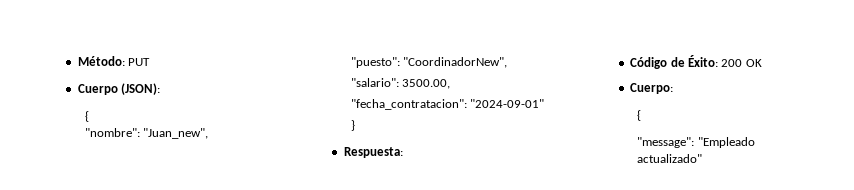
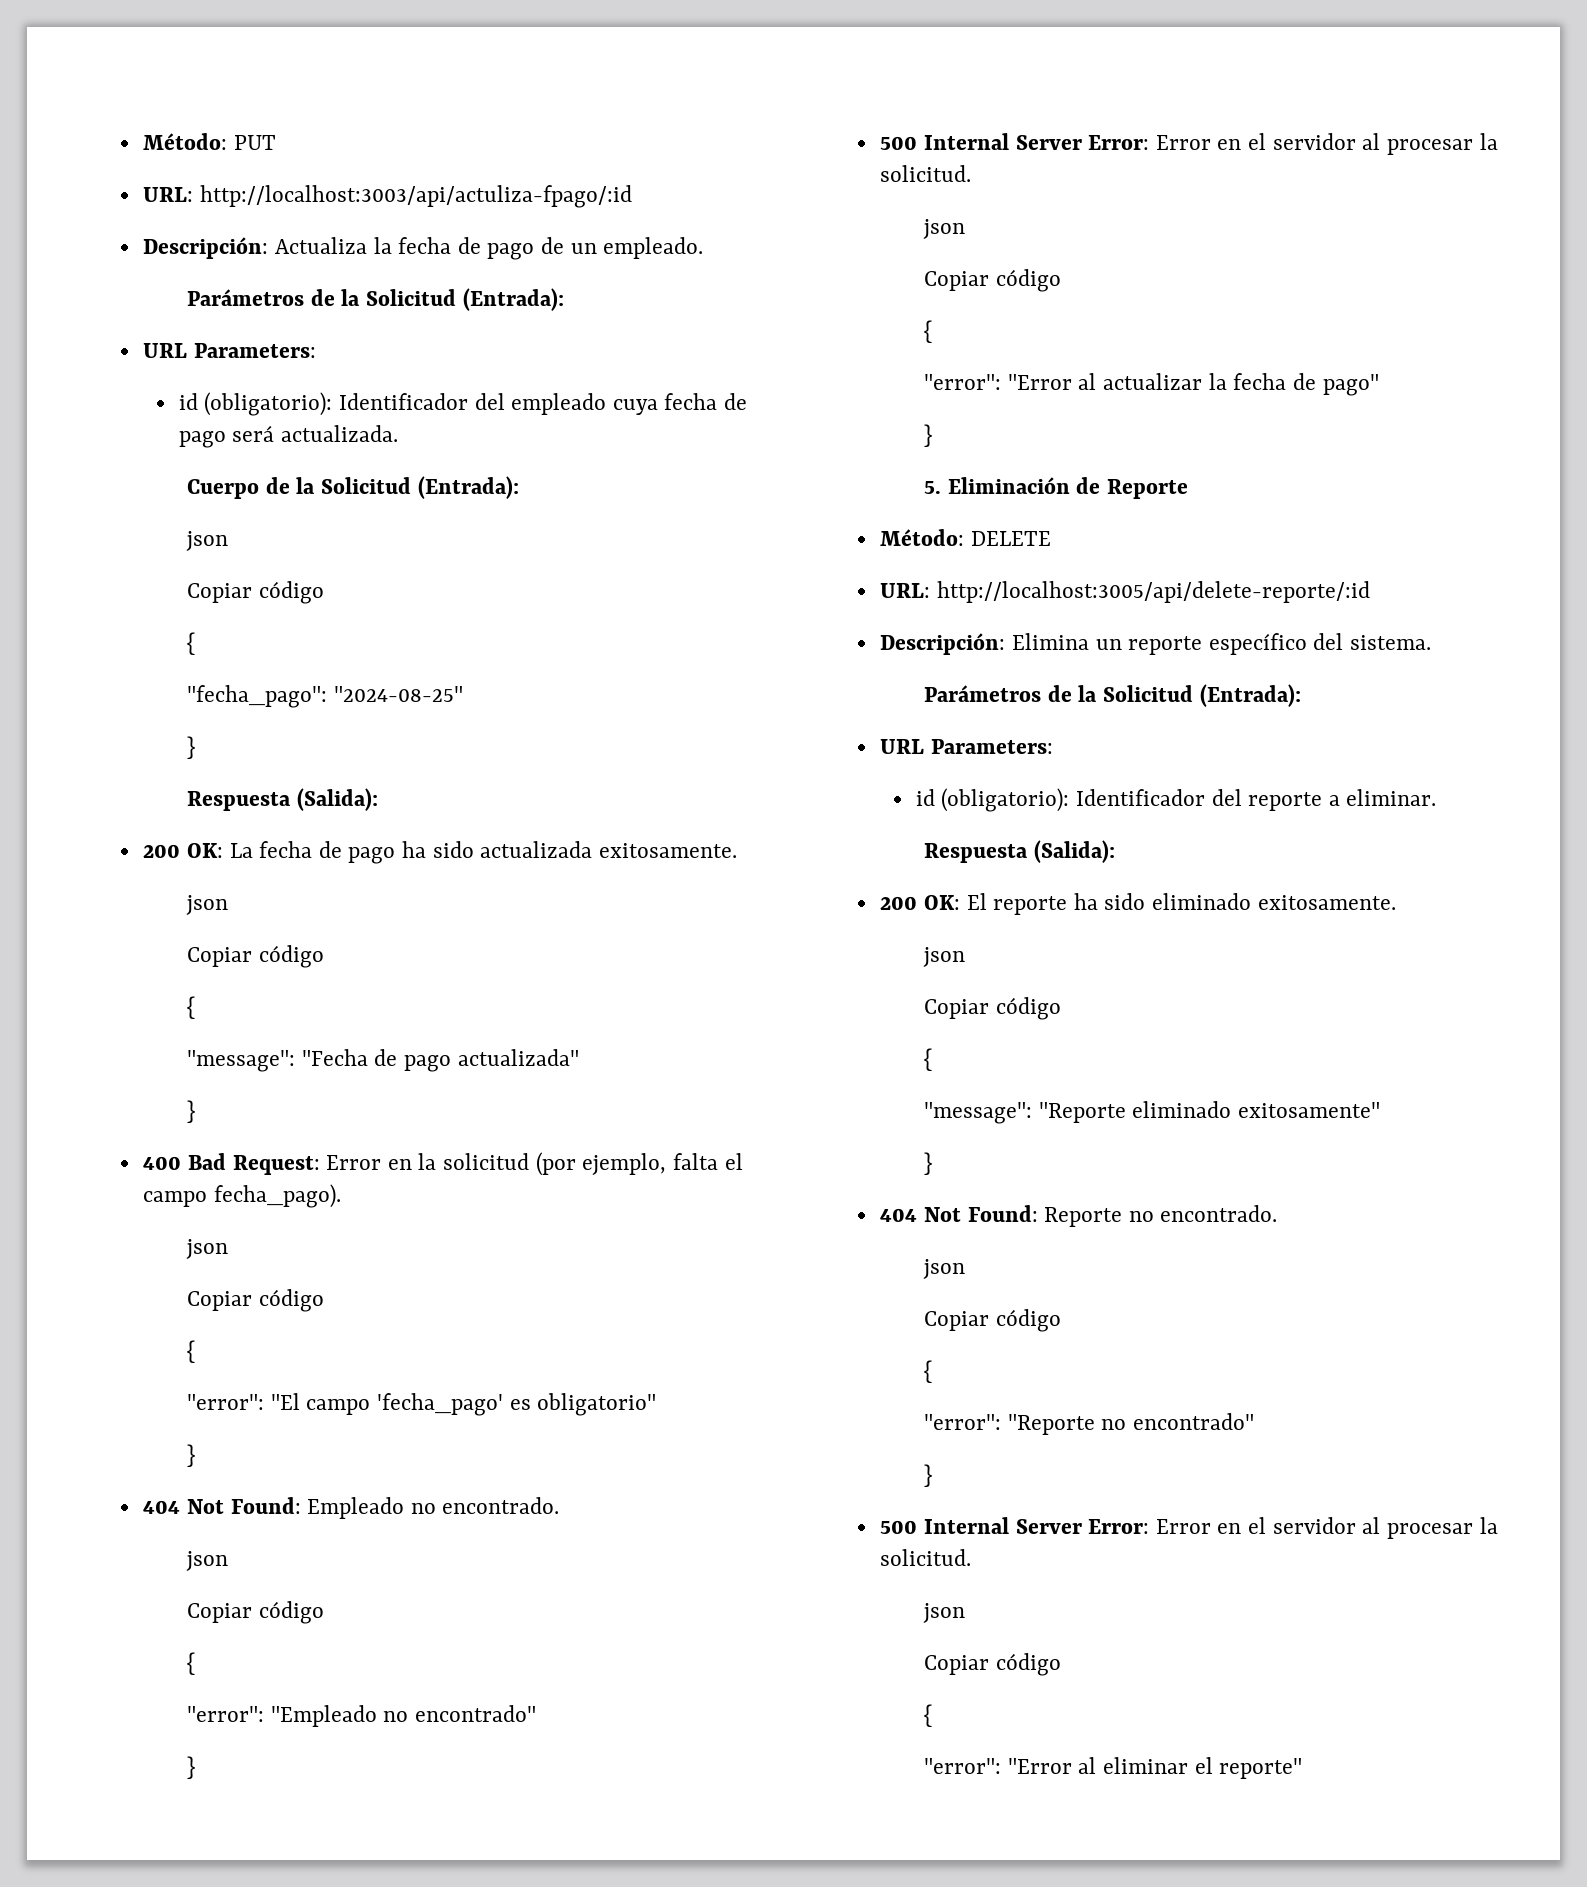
- Cuerpo (JSON):
+ URL: http://localhost:3003/api/actuliza-fpago/:id
+ Descripción: Actualiza la fecha de pago de un empleado.
+ Parámetros de la Solicitud (Entrada):
+ URL Parameters:
+ id (obligatorio): Identificador del empleado cuya fecha de pago será actualizada.
+ Cuerpo de la Solicitud (Entrada):
+ json
+ Copiar código
  {
- "nombre": "Juan_new",
- "puesto": "CoordinadorNew",
- "salario": 3500.00,
- "fecha_contratacion": "2024-09-01"
+ "fecha_pago": "2024-08-25"
  }
- Respuesta:
- Código de Éxito: 200 OK
- Cuerpo:
+ Respuesta (Salida):
+ 200 OK: La fecha de pago ha sido actualizada exitosamente.
+ json
+ Copiar código
  {
- "message": "Empleado actualizado"
+ "message": "Fecha de pago actualizada"
+ }
+ 400 Bad Request: Error en la solicitud (por ejemplo, falta el campo fecha_pago).
+ json
+ Copiar código
+ {
+ "error": "El campo 'fecha_pago' es obligatorio"
+ }
+ 404 Not Found: Empleado no encontrado.
+ json
+ Copiar código
+ {
+ "error": "Empleado no encontrado"
+ }
+ 500 Internal Server Error: Error en el servidor al procesar la solicitud.
+ json
+ Copiar código
+ {
+ "error": "Error al actualizar la fecha de pago"
+ }
+ 5. Eliminación de Reporte
+ Método: DELETE
+ URL: http://localhost:3005/api/delete-reporte/:id
+ Descripción: Elimina un reporte específico del sistema.
+ Parámetros de la Solicitud (Entrada):
+ URL Parameters:
+ id (obligatorio): Identificador del reporte a eliminar.
+ Respuesta (Salida):
+ 200 OK: El reporte ha sido eliminado exitosamente.
+ json
+ Copiar código
+ {
+ "message": "Reporte eliminado exitosamente"
+ }
+ 404 Not Found: Reporte no encontrado.
+ json
+ Copiar código
+ {
+ "error": "Reporte no encontrado"
+ }
+ 500 Internal Server Error: Error en el servidor al procesar la solicitud.
+ json
+ Copiar código
+ {
+ "error": "Error al eliminar el reporte"

